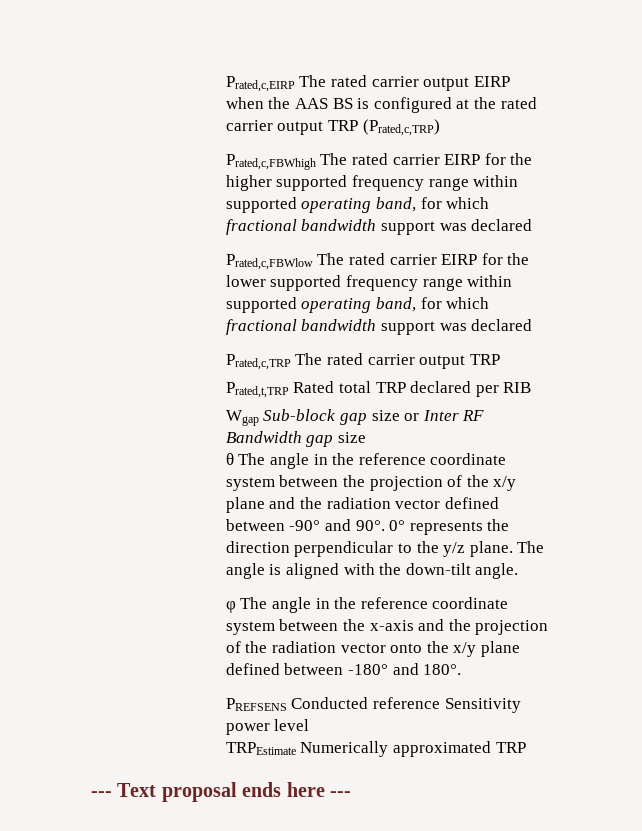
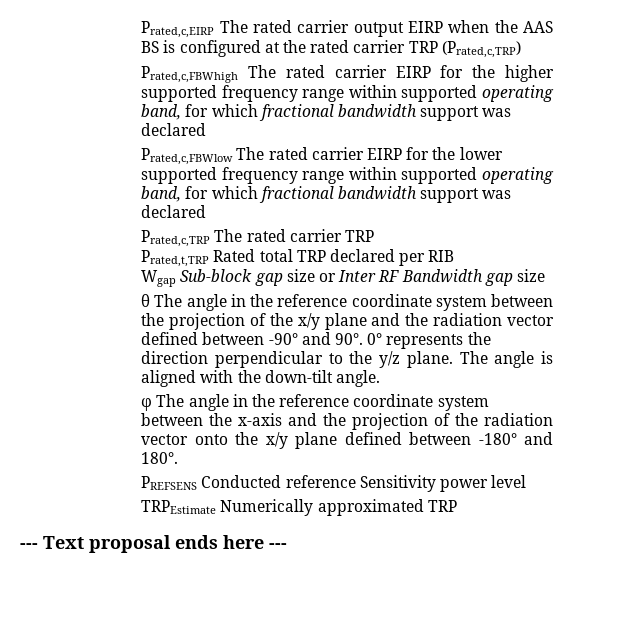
- Prated,c,EIRP The rated carrier output EIRP when the AAS BS is configured at the rated carrier output TRP (Prated,c,TRP)
+ Prated,c,EIRP The rated carrier output EIRP when the AAS BS is configured at the rated carrier TRP (Prated,c,TRP)
- Prated,c,TRP The rated carrier output TRP
+ Prated,c,TRP The rated carrier TRP

